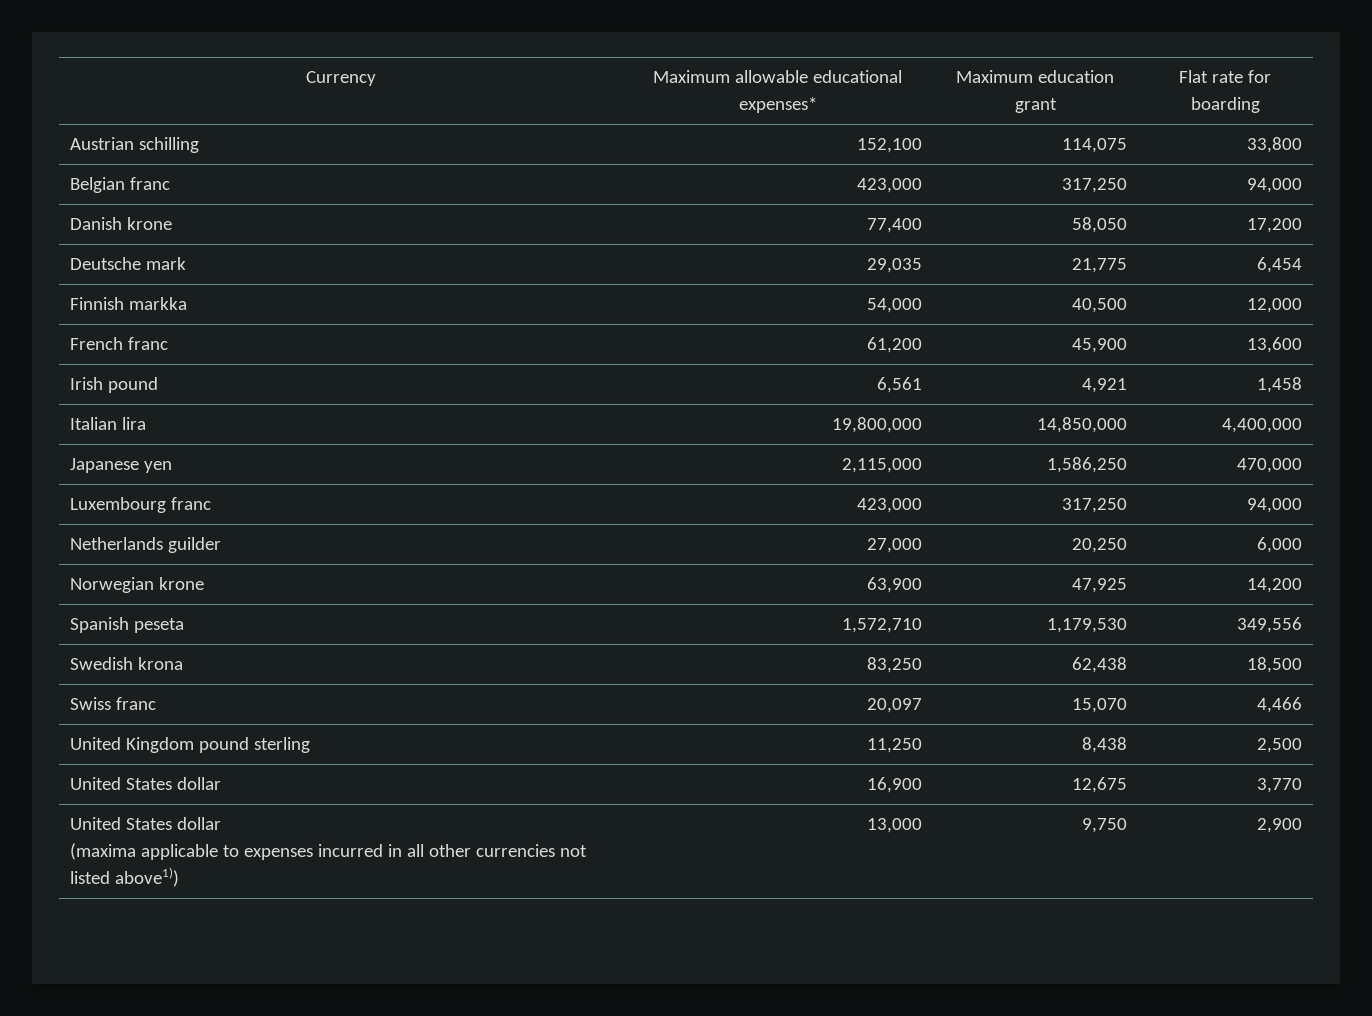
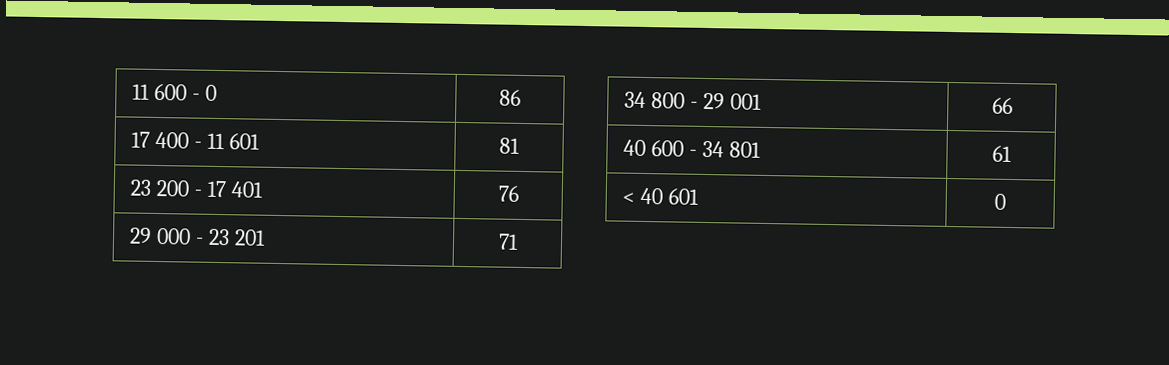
- Currency | Maximum allowable educational expenses* | Maximum education grant | Flat rate for boarding
- Austrian schilling | 152,100 | 114,075 | 33,800
- Belgian franc | 423,000 | 317,250 | 94,000
- Danish krone | 77,400 | 58,050 | 17,200
- Deutsche mark | 29,035 | 21,775 | 6,454
- Finnish markka | 54,000 | 40,500 | 12,000
- French franc | 61,200 | 45,900 | 13,600
- Irish pound | 6,561 | 4,921 | 1,458
- Italian lira | 19,800,000 | 14,850,000 | 4,400,000
- Japanese yen | 2,115,000 | 1,586,250 | 470,000
- Luxembourg franc | 423,000 | 317,250 | 94,000
- Netherlands guilder | 27,000 | 20,250 | 6,000
- Norwegian krone | 63,900 | 47,925 | 14,200
- Spanish peseta | 1,572,710 | 1,179,530 | 349,556
- Swedish krona | 83,250 | 62,438 | 18,500
- Swiss franc | 20,097 | 15,070 | 4,466
- United Kingdom pound sterling | 11,250 | 8,438 | 2,500
- United States dollar | 16,900 | 12,675 | 3,770
- United States dollar
- (maxima applicable to expenses incurred in all other currencies not listed above1)) | 13,000 | 9,750 | 2,900
+ 11 600 - 0 | 86
+ 17 400 - 11 601 | 81
+ 23 200 - 17 401 | 76
+ 29 000 - 23 201 | 71
+ 34 800 - 29 001 | 66
+ 40 600 - 34 801 | 61
+ < 40 601 | 0

